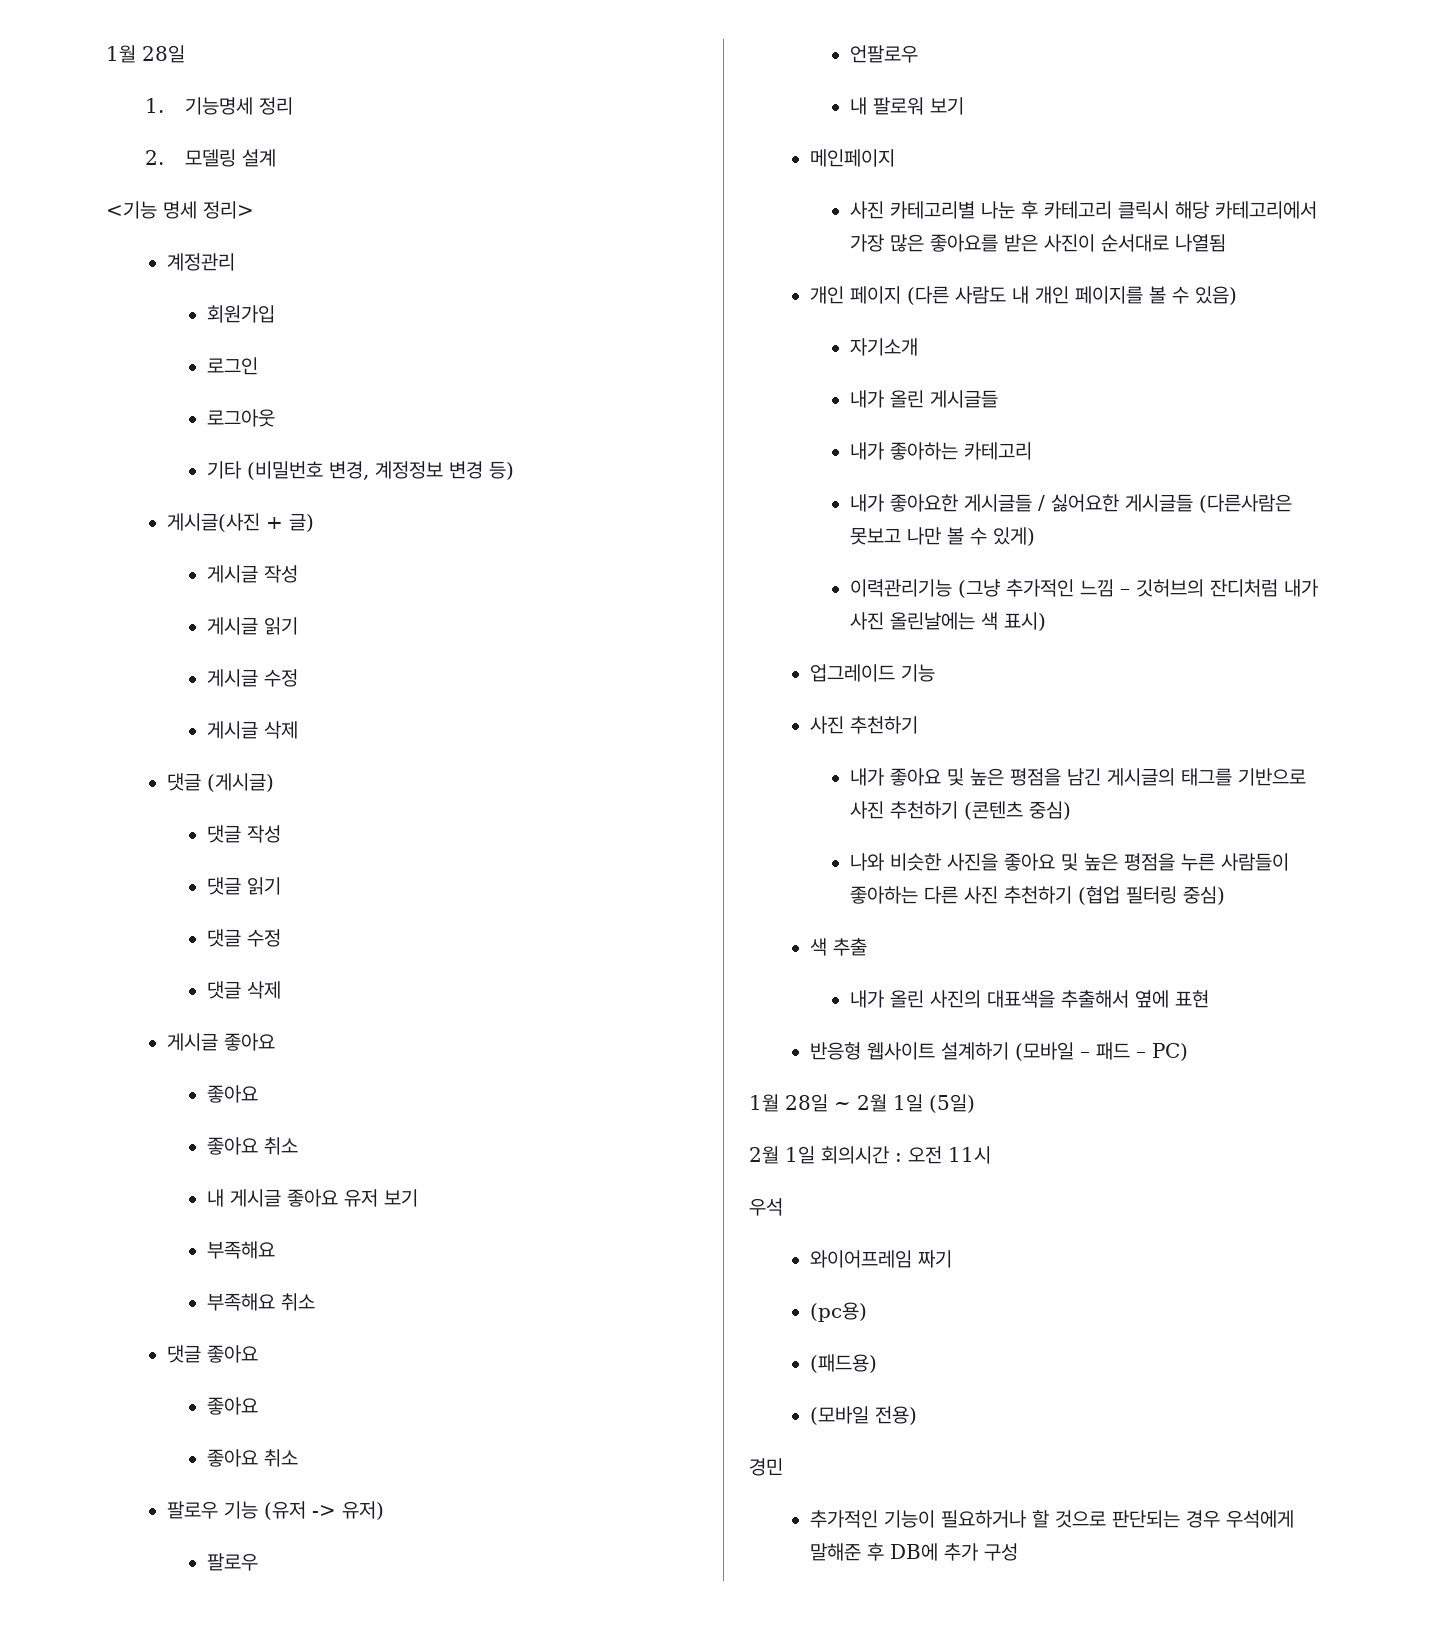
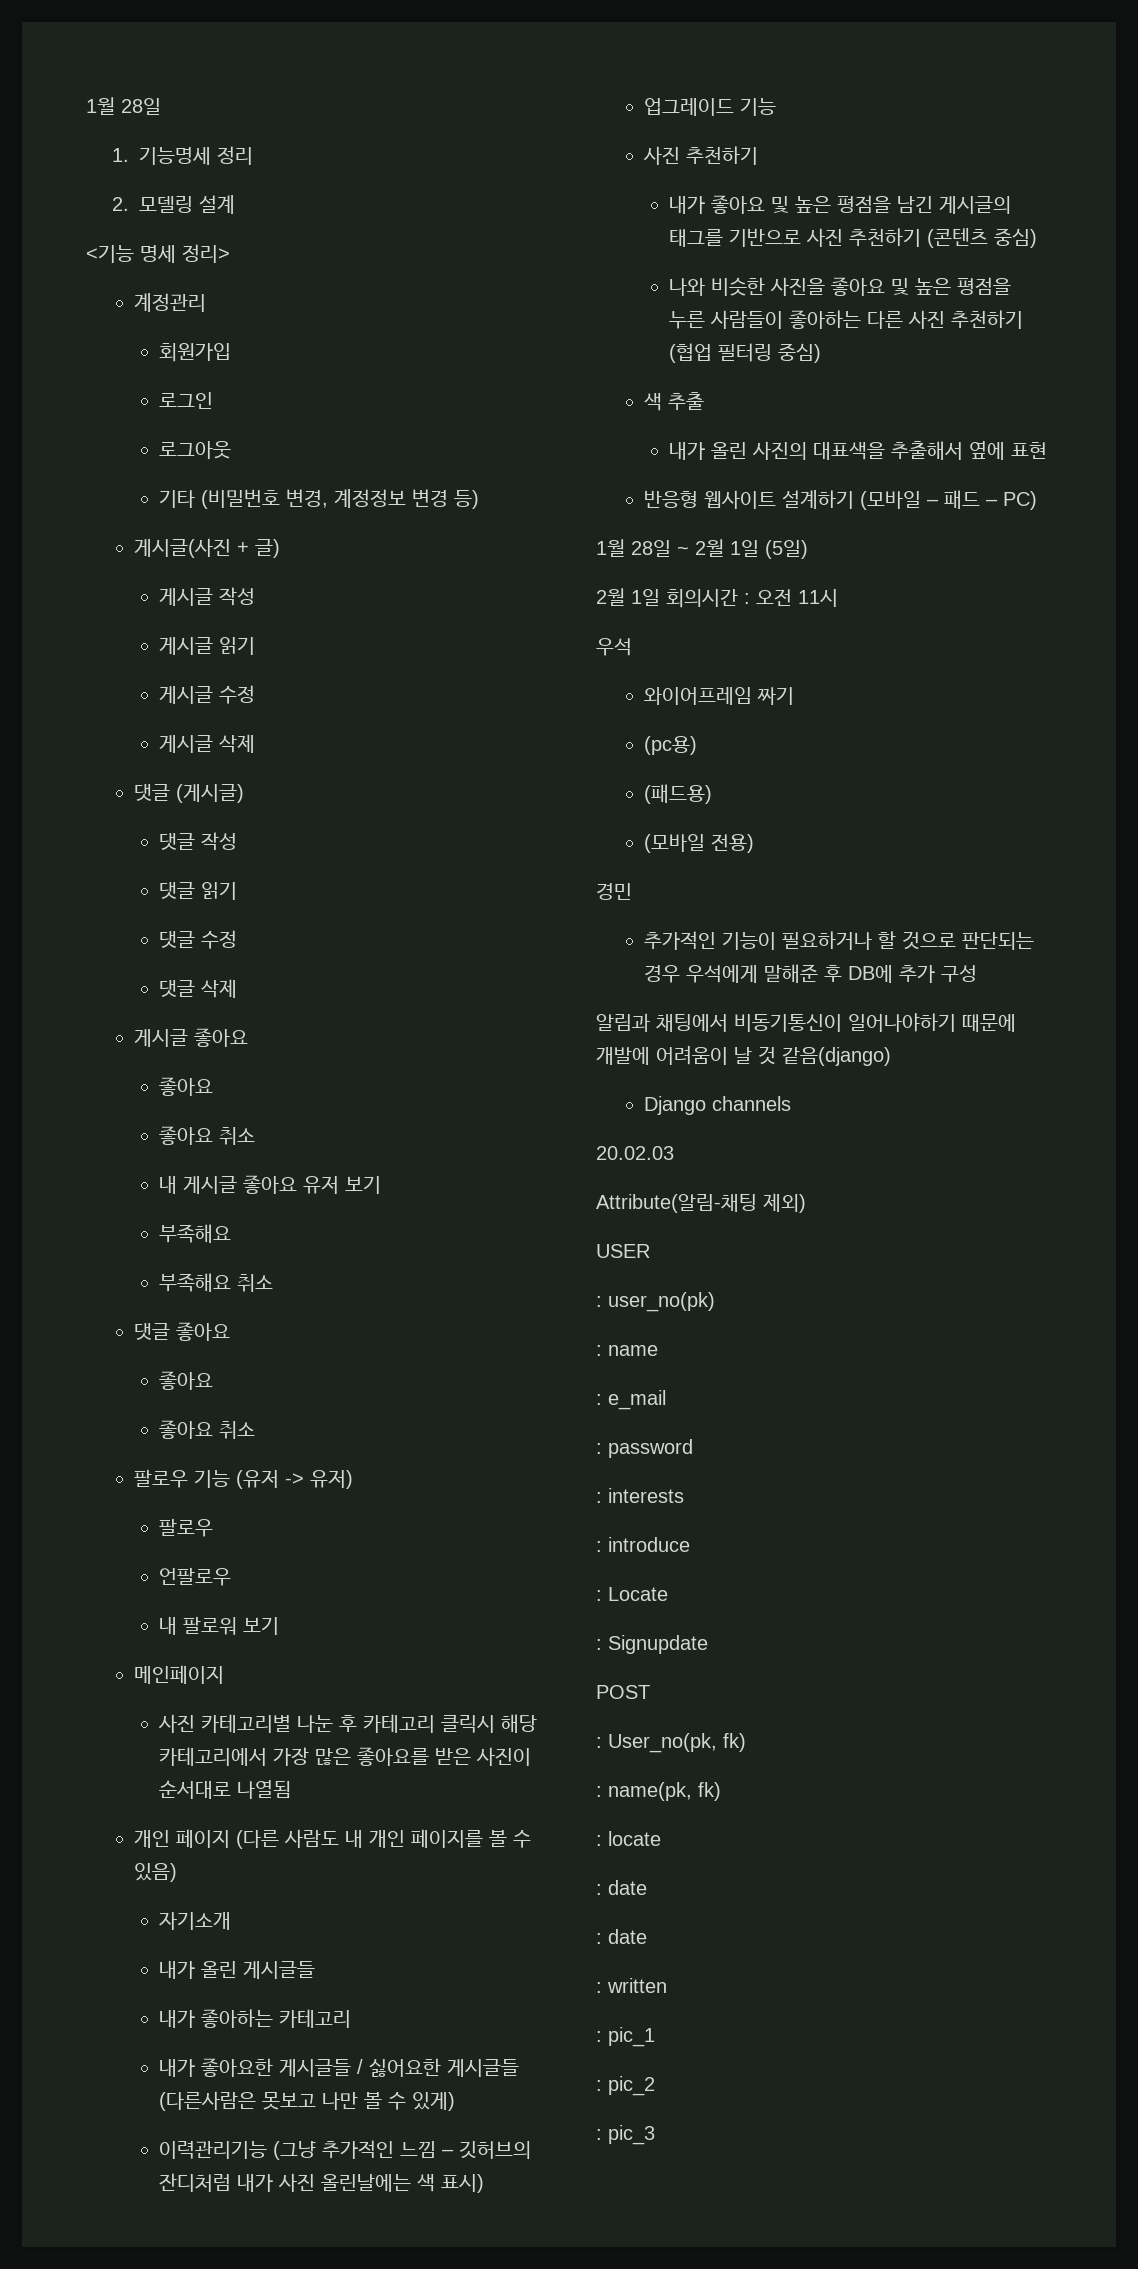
+ 알림과 채팅에서 비동기통신이 일어나야하기 때문에 개발에 어려움이 날 것 같음(django)
+ Django channels
+ 20.02.03
+ Attribute(알림-채팅 제외)
+ USER
+ : user_no(pk)
+ : name
+ : e_mail
+ : password
+ : interests
+ : introduce
+ : Locate
+ : Signupdate
+ POST
+ : User_no(pk, fk)
+ : name(pk, fk)
+ : locate
+ : date
+ : date
+ : written
+ : pic_1
+ : pic_2
+ : pic_3

